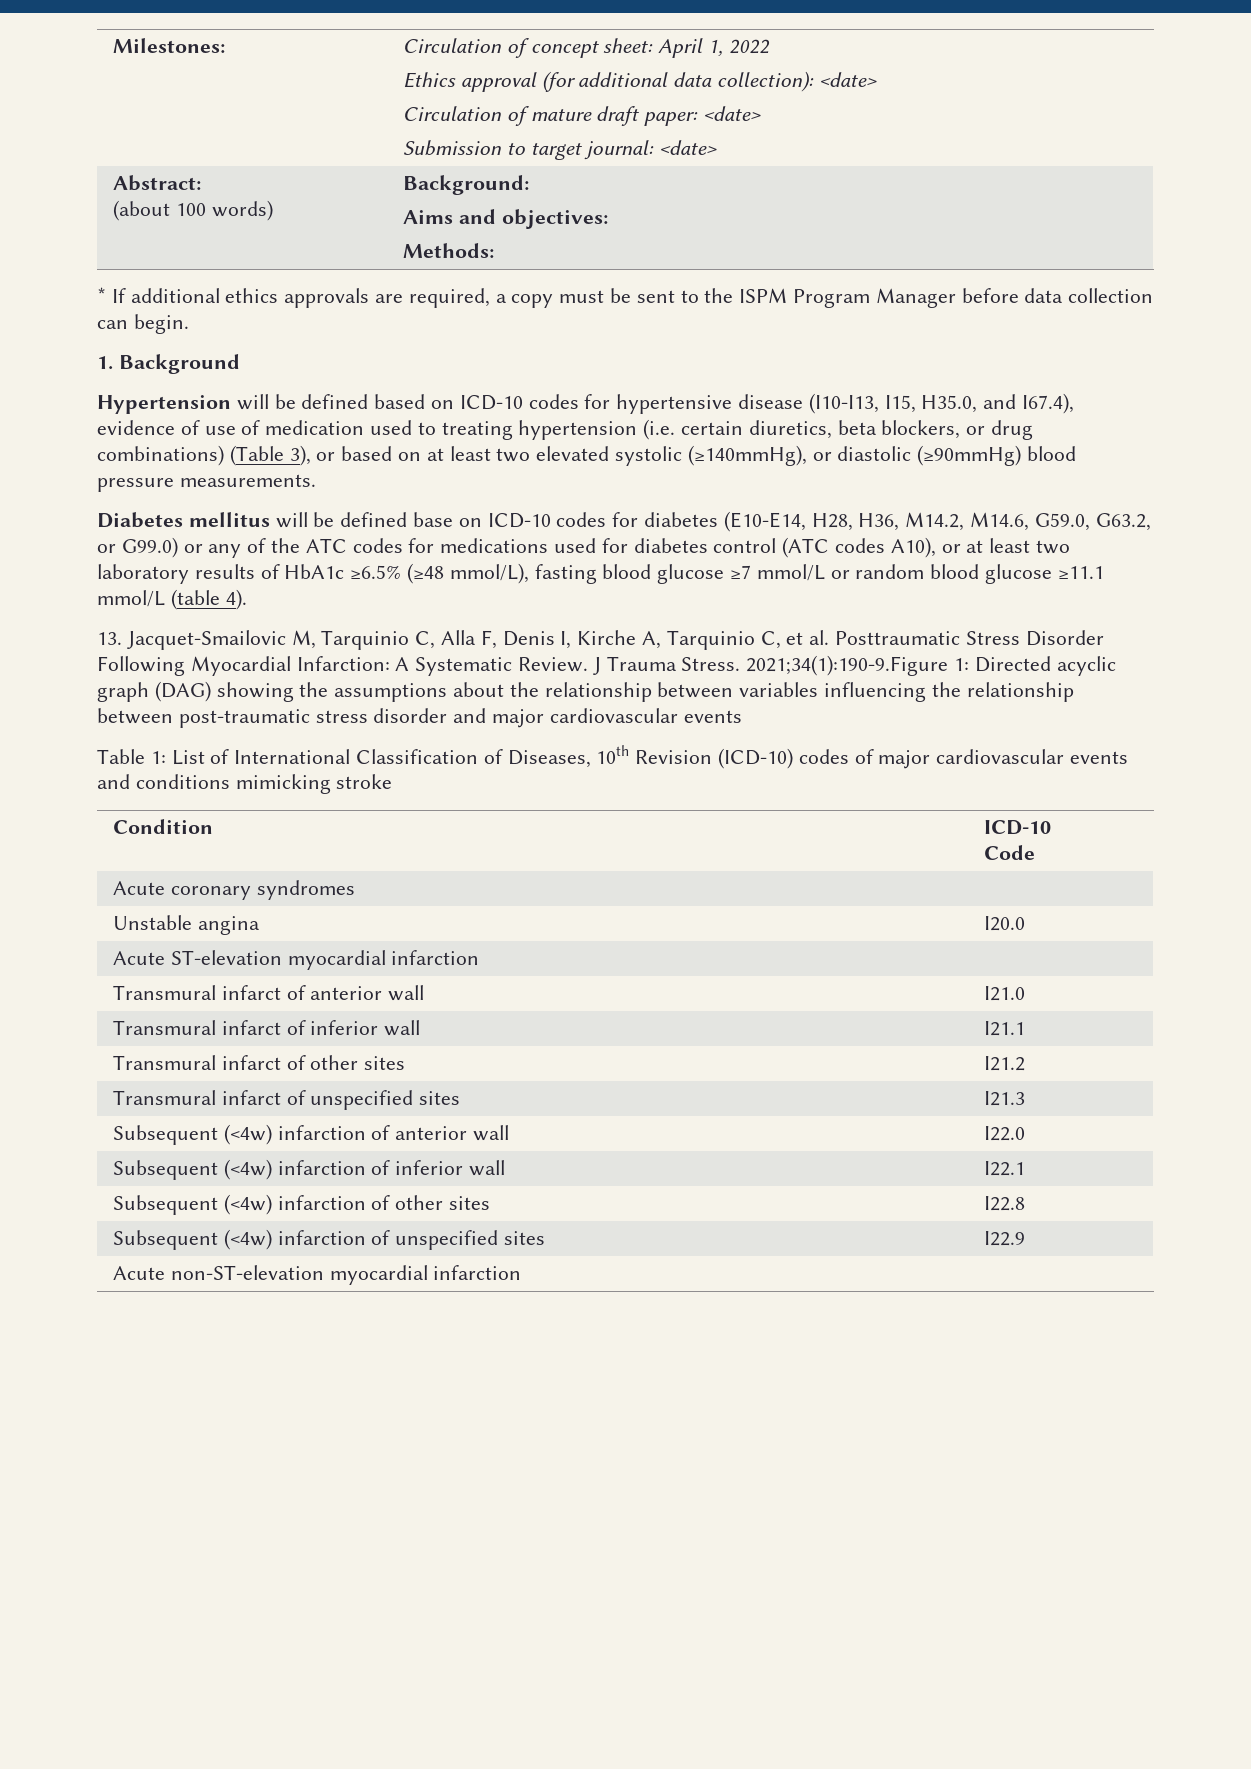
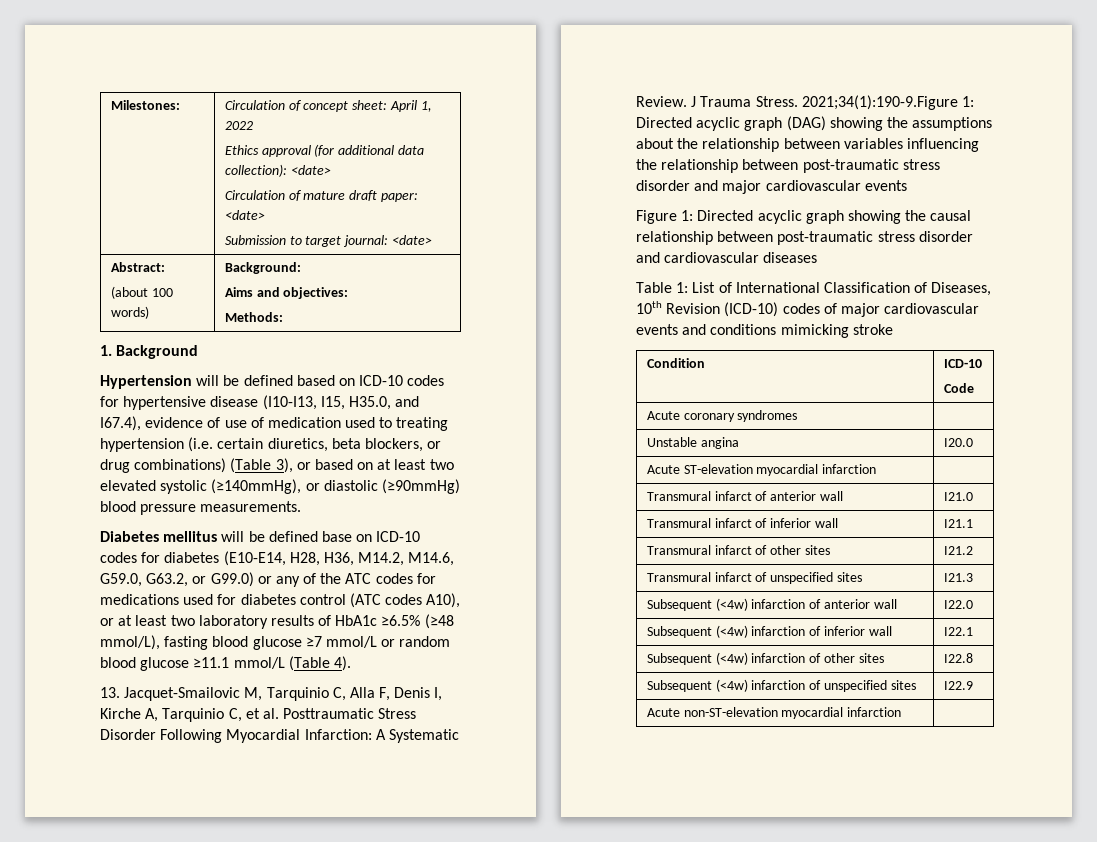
- * If additional ethics approvals are required, a copy must be sent to the ISPM Program Manager before data collection can begin.
- Diabetes mellitus will be defined base on ICD-10 codes for diabetes (E10-E14, H28, H36, M14.2, M14.6, G59.0, G63.2, or G99.0) or any of the ATC codes for medications used for diabetes control (ATC codes A10), or at least two laboratory results of HbA1c ≥6.5% (≥48 mmol/L), fasting blood glucose ≥7 mmol/L or random blood glucose ≥11.1 mmol/L (table 4).
+ Diabetes mellitus will be defined base on ICD-10 codes for diabetes (E10-E14, H28, H36, M14.2, M14.6, G59.0, G63.2, or G99.0) or any of the ATC codes for medications used for diabetes control (ATC codes A10), or at least two laboratory results of HbA1c ≥6.5% (≥48 mmol/L), fasting blood glucose ≥7 mmol/L or random blood glucose ≥11.1 mmol/L (Table 4).
+ Figure 1: Directed acyclic graph showing the causal relationship between post-traumatic stress disorder and cardiovascular diseases

